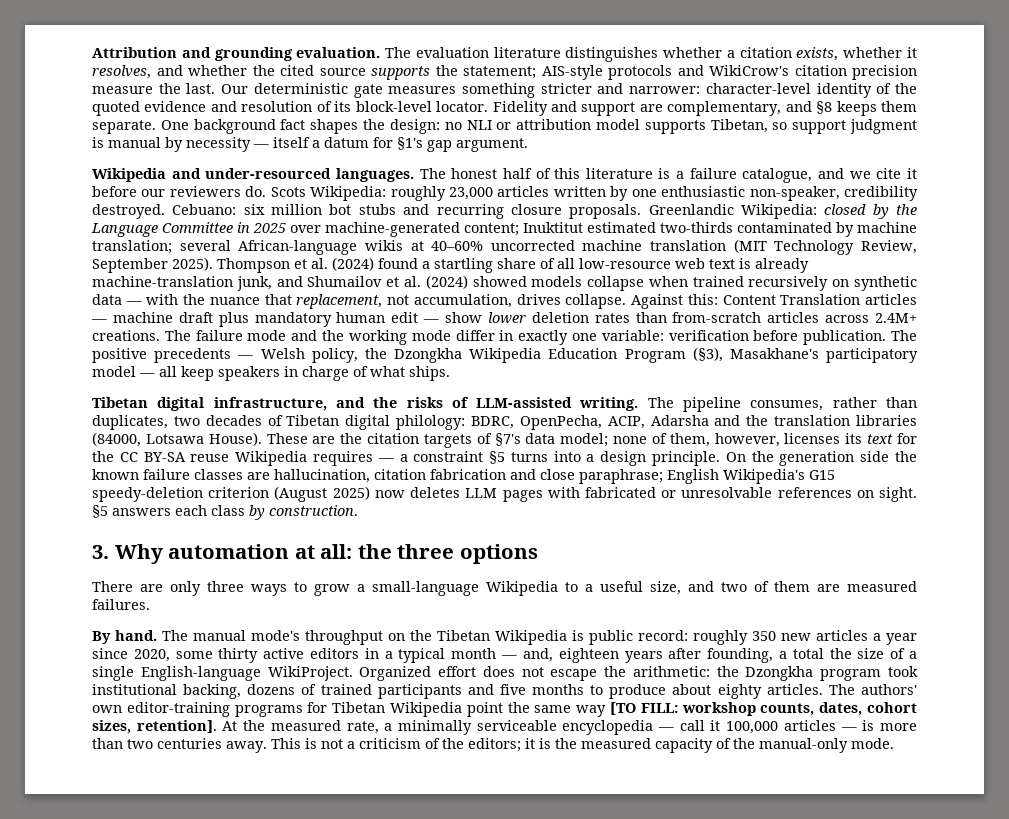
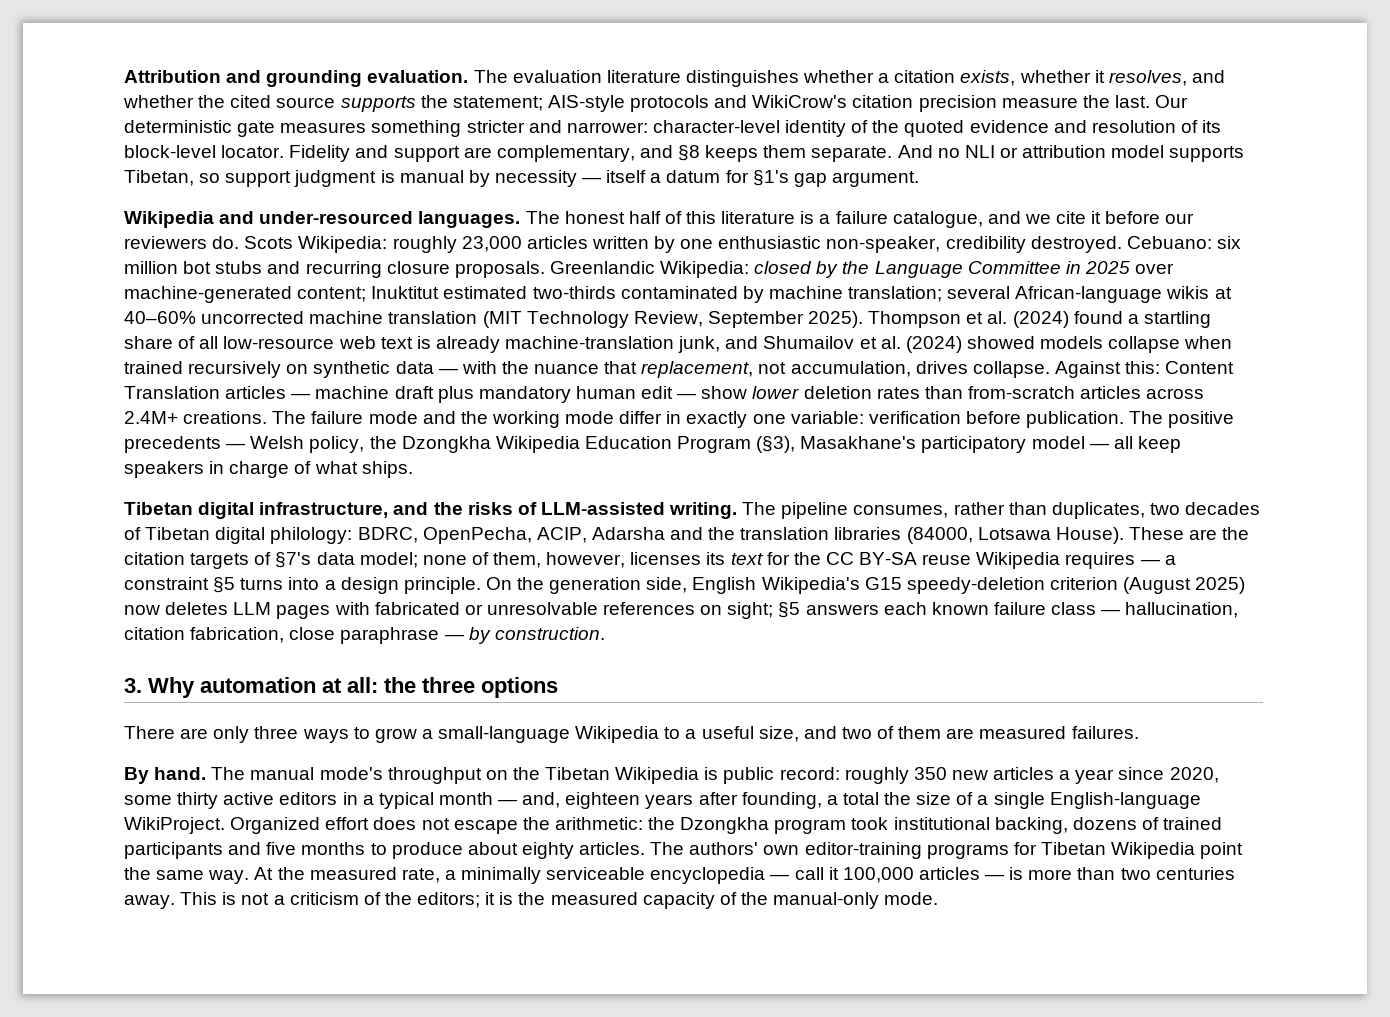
- One background fact shapes the design: no NLI or attribution model supports Tibetan, so support judgment is manual by necessity — itself a datum for §1's gap argument.
+ And no NLI or attribution model supports Tibetan, so support judgment is manual by necessity — itself a datum for §1's gap argument.
- On the generation side the known failure classes are hallucination, citation fabrication and close paraphrase; English Wikipedia's G15 speedy-deletion criterion (August 2025) now deletes LLM pages with fabricated or unresolvable references on sight. §5 answers each class by construction.
+ On the generation side, English Wikipedia's G15 speedy-deletion criterion (August 2025) now deletes LLM pages with fabricated or unresolvable references on sight; §5 answers each known failure class — hallucination, citation fabrication, close paraphrase — by construction.
- The authors' own editor-training programs for Tibetan Wikipedia point the same way [TO FILL: workshop counts, dates, cohort sizes, retention].
+ The authors' own editor-training programs for Tibetan Wikipedia point the same way.

